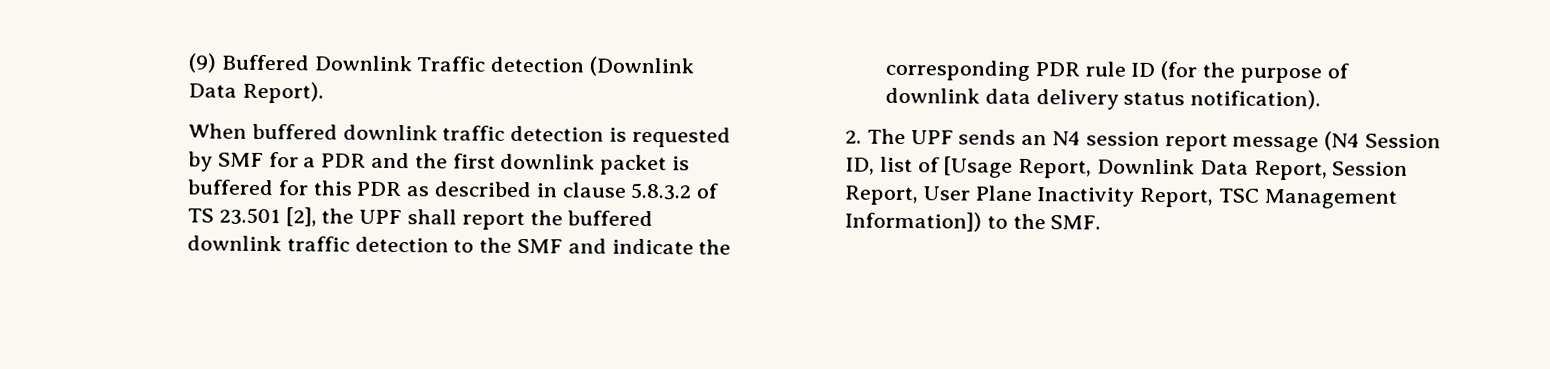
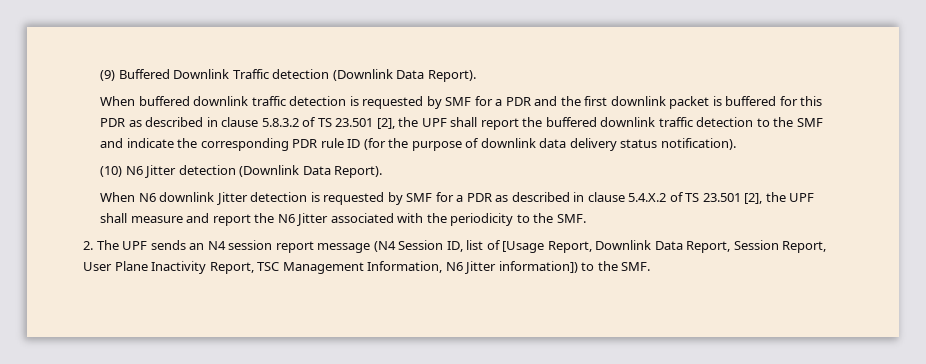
+ (10) N6 Jitter detection (Downlink Data Report).
+ When N6 downlink Jitter detection is requested by SMF for a PDR as described in clause 5.4.X.2 of TS 23.501 [2], the UPF shall measure and report the N6 Jitter associated with the periodicity to the SMF.
- 2. The UPF sends an N4 session report message (N4 Session ID, list of [Usage Report, Downlink Data Report, Session Report, User Plane Inactivity Report, TSC Management Information]) to the SMF.
+ 2. The UPF sends an N4 session report message (N4 Session ID, list of [Usage Report, Downlink Data Report, Session Report, User Plane Inactivity Report, TSC Management Information, N6 Jitter information]) to the SMF.

